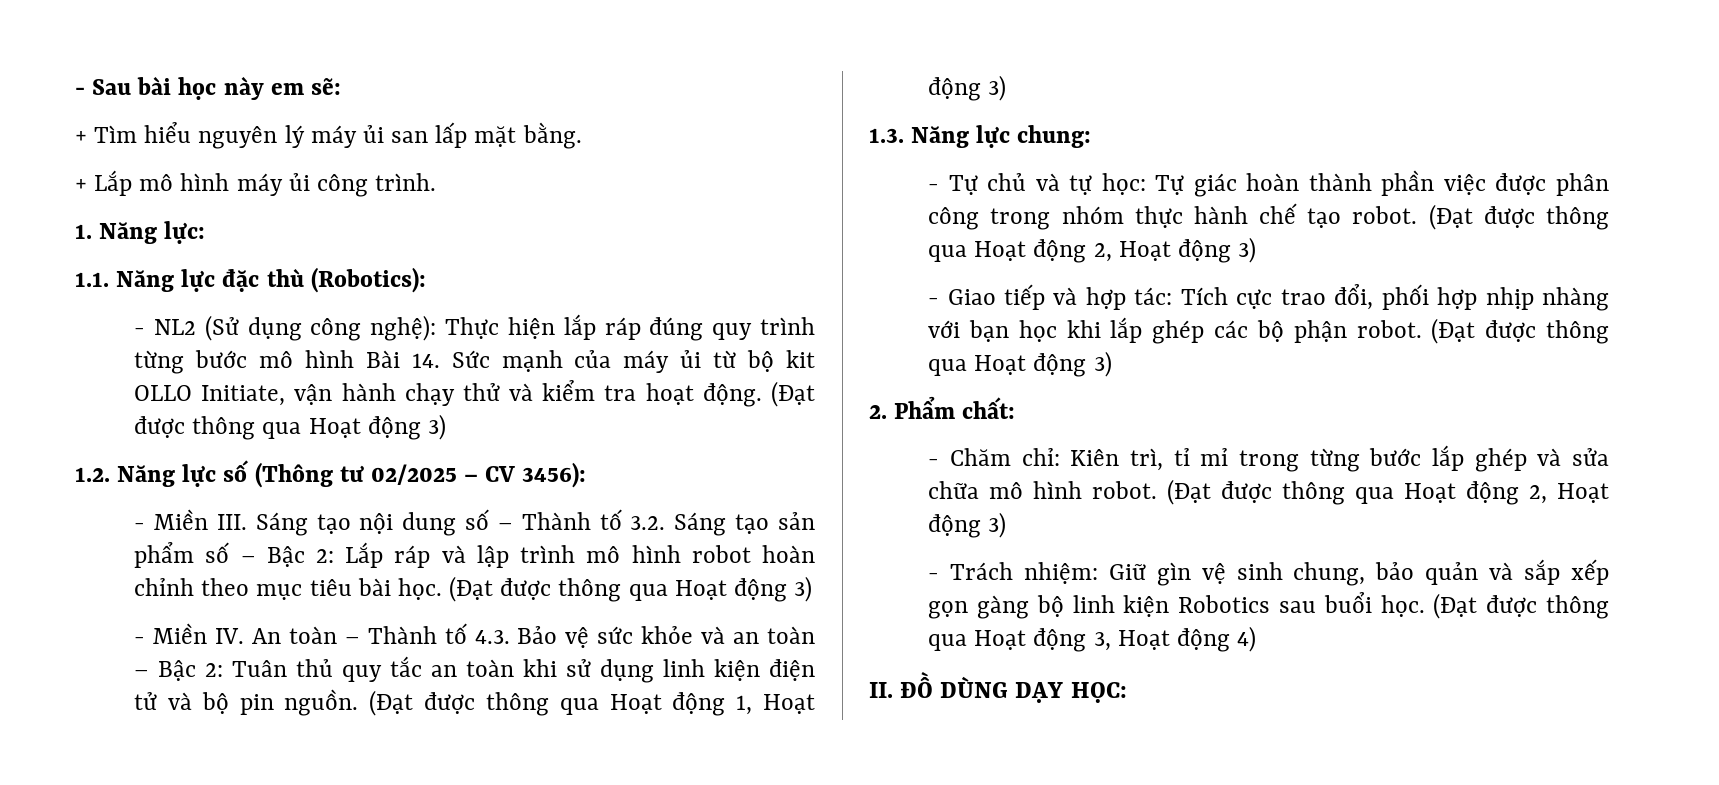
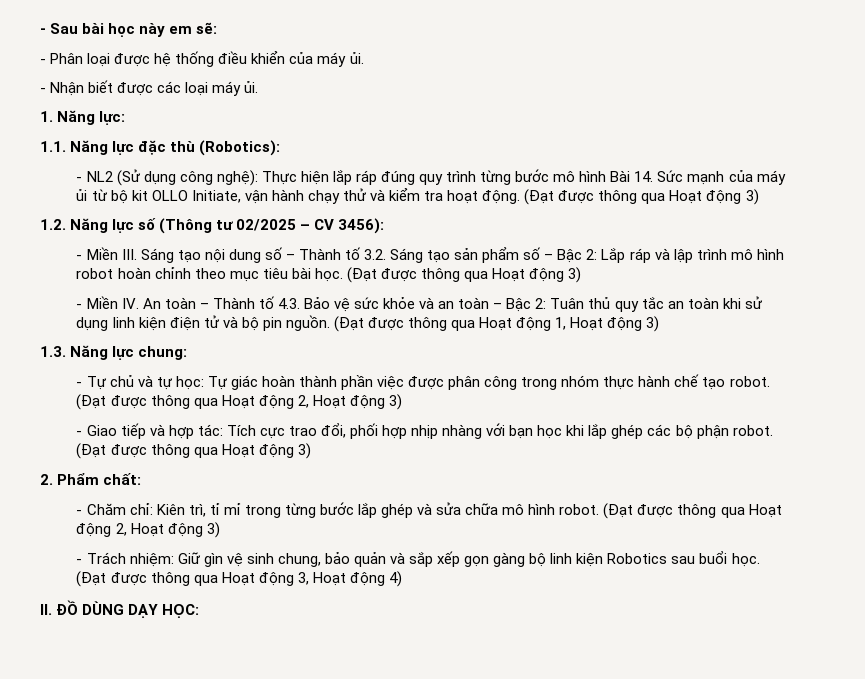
- + Tìm hiểu nguyên lý máy ủi san lấp mặt bằng.
- + Lắp mô hình máy ủi công trình.
+ - Phân loại được hệ thống điều khiển của máy ủi.
+ - Nhận biết được các loại máy ủi.

